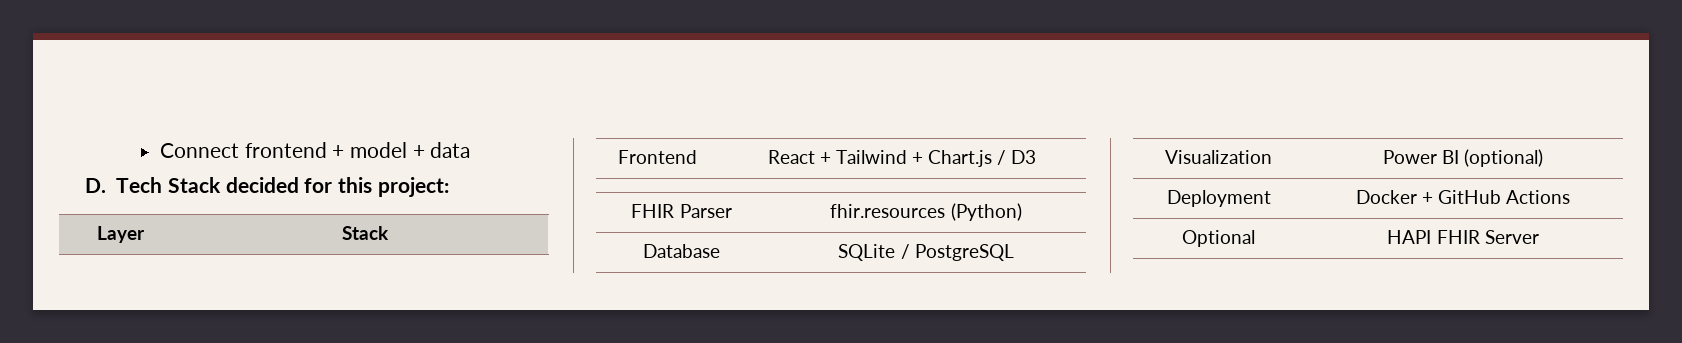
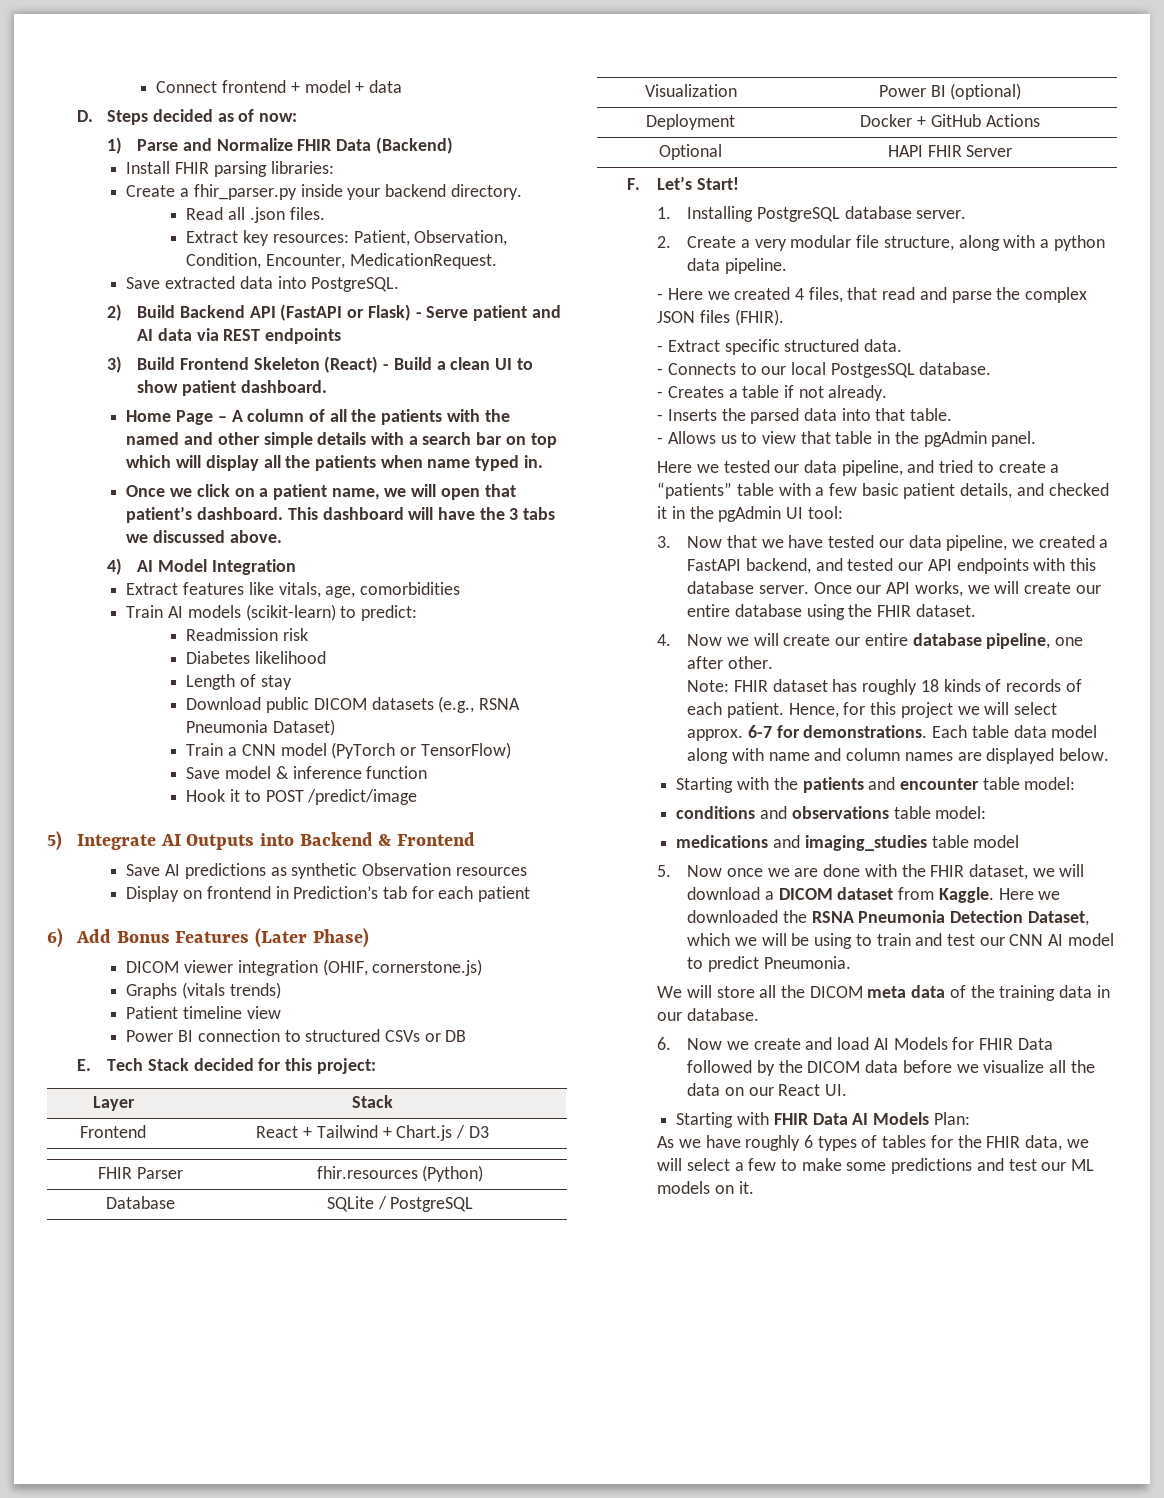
- D. Tech Stack decided for this project:
+ D. Steps decided as of now:
+ 1) Parse and Normalize FHIR Data (Backend)
+ Install FHIR parsing libraries:
+ Create a fhir_parser.py inside your backend directory.
+ Read all .json files.
+ Extract key resources: Patient, Observation, Condition, Encounter, MedicationRequest.
+ Save extracted data into PostgreSQL.
+ 2) Build Backend API (FastAPI or Flask) - Serve patient and AI data via REST endpoints
+ 3) Build Frontend Skeleton (React) - Build a clean UI to show patient dashboard.
+ Home Page – A column of all the patients with the named and other simple details with a search bar on top which will display all the patients when name typed in.
+ Once we click on a patient name, we will open that patient’s dashboard. This dashboard will have the 3 tabs we discussed above.
+ 4) AI Model Integration
+ Extract features like vitals, age, comorbidities
+ Train AI models (scikit-learn) to predict:
+ Readmission risk
+ Diabetes likelihood
+ Length of stay
+ Download public DICOM datasets (e.g., RSNA Pneumonia Dataset)
+ Train a CNN model (PyTorch or TensorFlow)
+ Save model & inference function
+ Hook it to POST /predict/image
+ 5) Integrate AI Outputs into Backend & Frontend
+ Save AI predictions as synthetic Observation resources
+ Display on frontend in Prediction’s tab for each patient
+ 6) Add Bonus Features (Later Phase)
+ DICOM viewer integration (OHIF, cornerstone.js)
+ Graphs (vitals trends)
+ Patient timeline view
+ Power BI connection to structured CSVs or DB
+ E. Tech Stack decided for this project:
+ F. Let’s Start!
+ 1. Installing PostgreSQL database server.
+ 2. Create a very modular file structure, along with a python data pipeline.
+ - Here we created 4 files, that read and parse the complex JSON files (FHIR).
+ - Extract specific structured data.
+ - Connects to our local PostgesSQL database.
+ - Creates a table if not already.
+ - Inserts the parsed data into that table.
+ - Allows us to view that table in the pgAdmin panel.
+ Here we tested our data pipeline, and tried to create a “patients” table with a few basic patient details, and checked it in the pgAdmin UI tool:
+ 3. Now that we have tested our data pipeline, we created a FastAPI backend, and tested our API endpoints with this database server. Once our API works, we will create our entire database using the FHIR dataset.
+ 4. Now we will create our entire database pipeline, one after other.
+ Note: FHIR dataset has roughly 18 kinds of records of each patient. Hence, for this project we will select approx. 6-7 for demonstrations. Each table data model along with name and column names are displayed below.
+ Starting with the patients and encounter table model:
+ conditions and observations table model:
+ medications and imaging_studies table model
+ 5. Now once we are done with the FHIR dataset, we will download a DICOM dataset from Kaggle. Here we downloaded the RSNA Pneumonia Detection Dataset, which we will be using to train and test our CNN AI model to predict Pneumonia.
+ We will store all the DICOM meta data of the training data in our database.
+ 6. Now we create and load AI Models for FHIR Data followed by the DICOM data before we visualize all the data on our React UI.
+ Starting with FHIR Data AI Models Plan:
+ As we have roughly 6 types of tables for the FHIR data, we will select a few to make some predictions and test our ML models on it.

